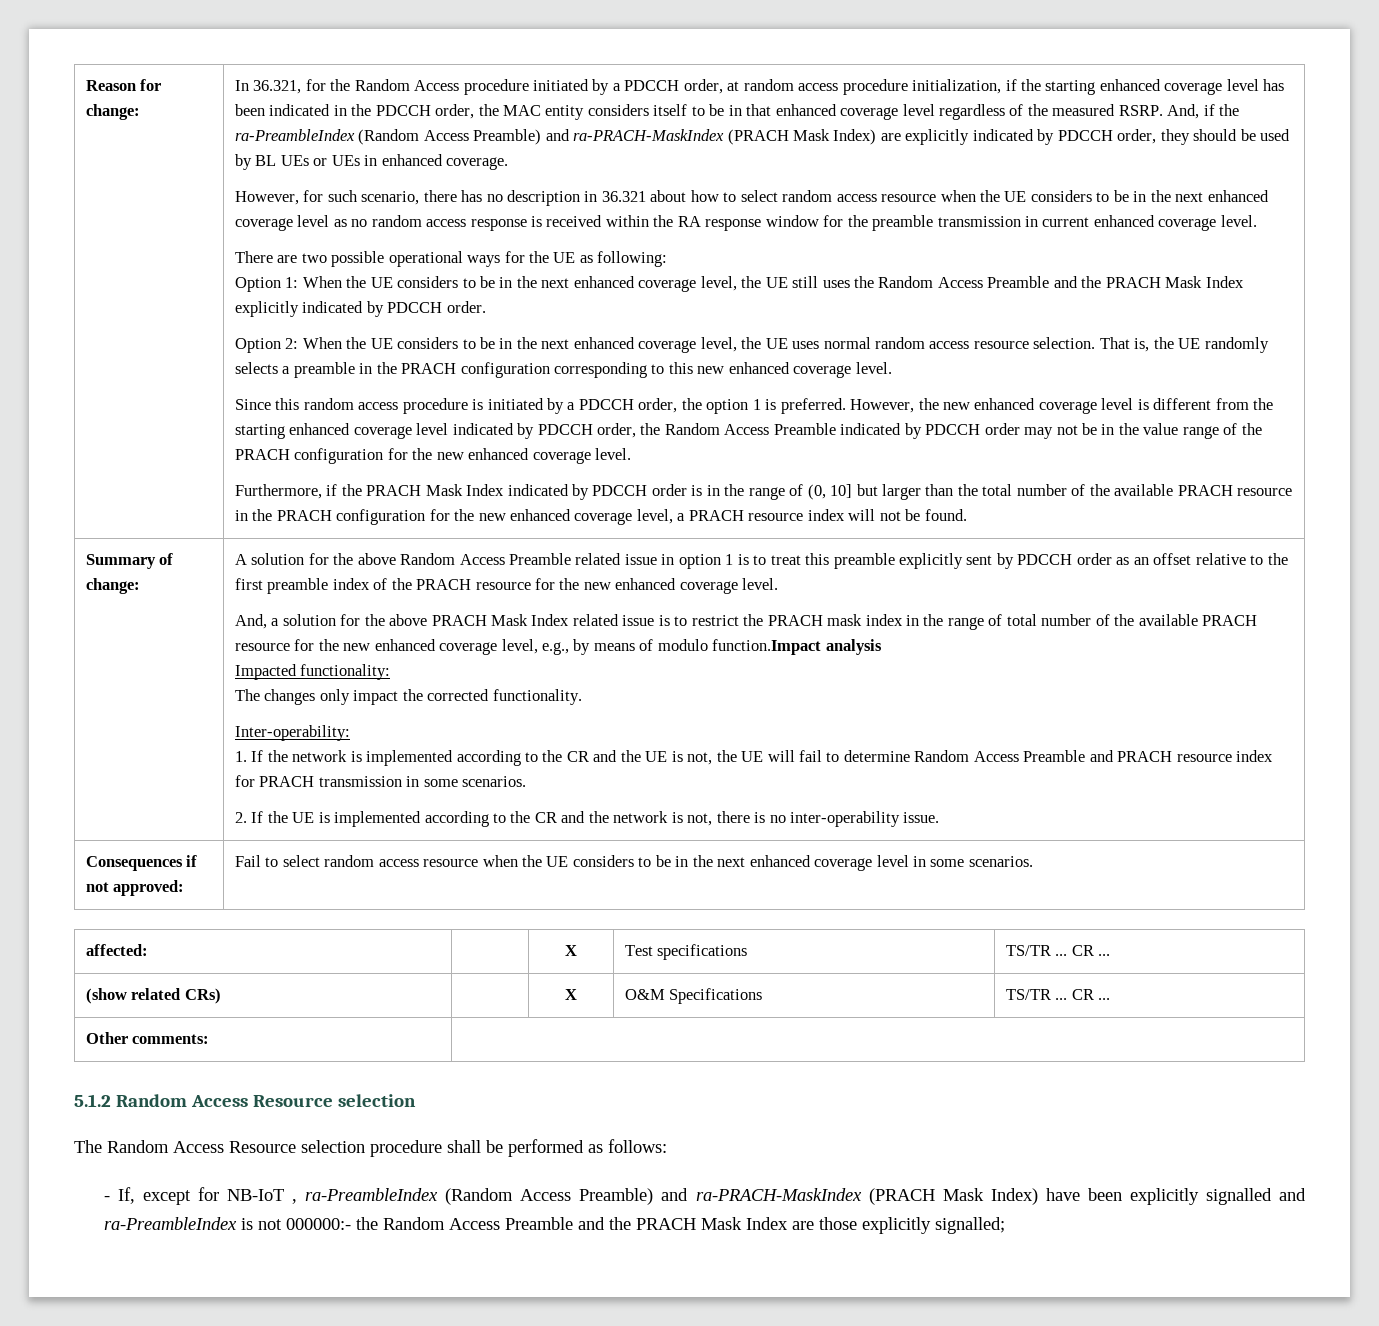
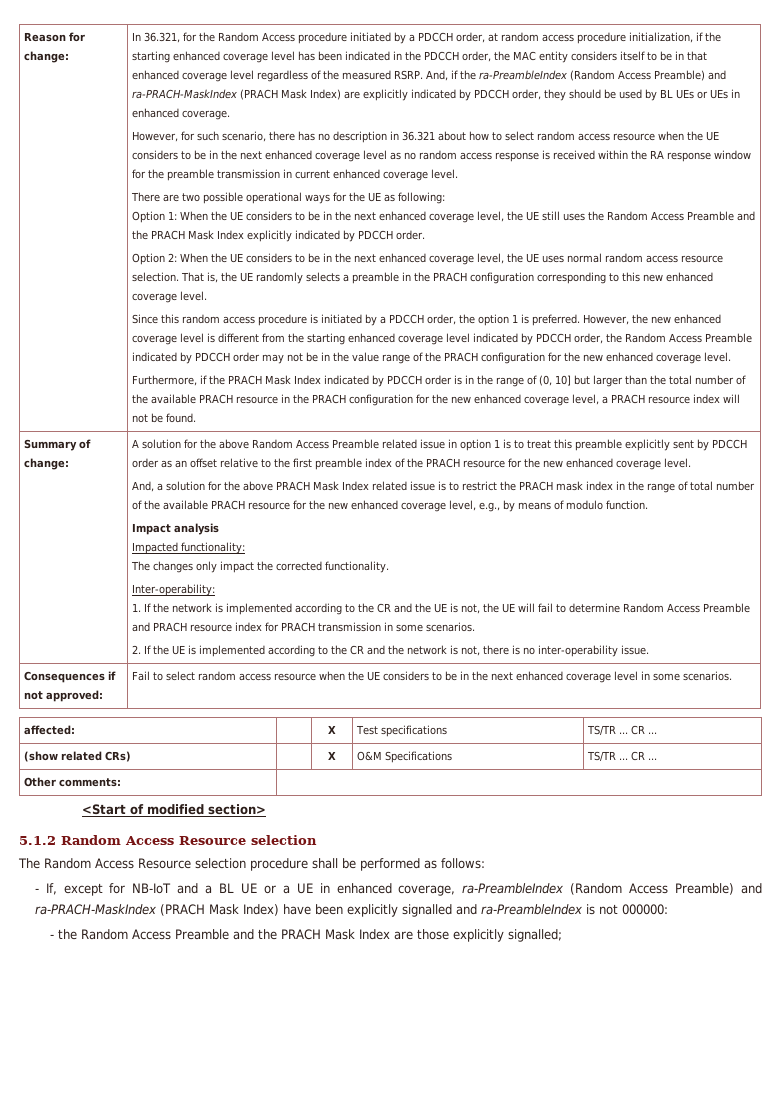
- And, a solution for the above PRACH Mask Index related issue is to restrict the PRACH mask index in the range of total number of the available PRACH resource for the new enhanced coverage level, e.g., by means of modulo function.Impact analysis
+ And, a solution for the above PRACH Mask Index related issue is to restrict the PRACH mask index in the range of total number of the available PRACH resource for the new enhanced coverage level, e.g., by means of modulo function.
+ Impact analysis
+ <Start of modified section>
- - If, except for NB-IoT , ra-PreambleIndex (Random Access Preamble) and ra-PRACH-MaskIndex (PRACH Mask Index) have been explicitly signalled and ra-PreambleIndex is not 000000:- the Random Access Preamble and the PRACH Mask Index are those explicitly signalled;
+ - If, except for NB-IoT and a BL UE or a UE in enhanced coverage, ra-PreambleIndex (Random Access Preamble) and ra-PRACH-MaskIndex (PRACH Mask Index) have been explicitly signalled and ra-PreambleIndex is not 000000:
+ - the Random Access Preamble and the PRACH Mask Index are those explicitly signalled;

